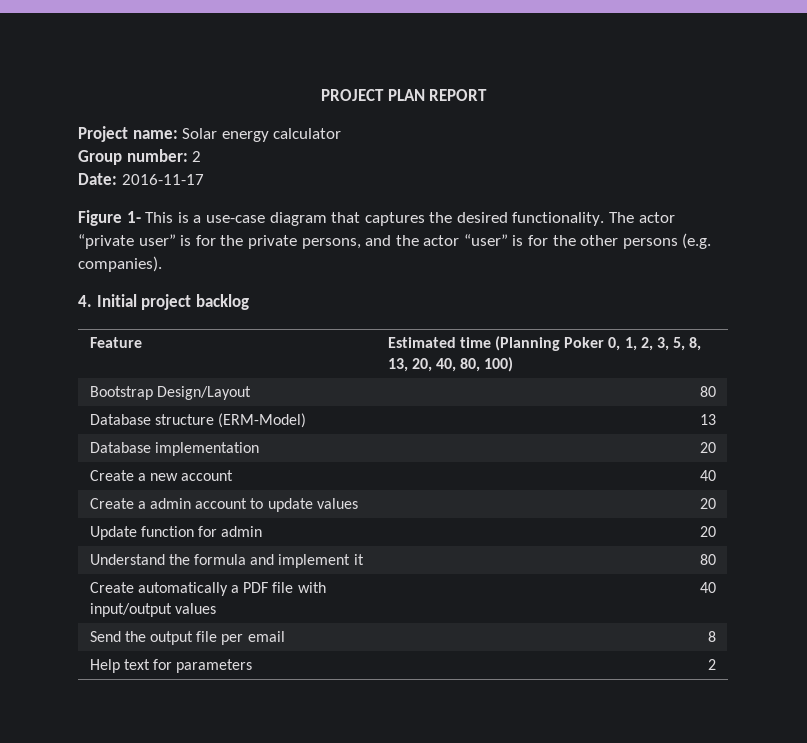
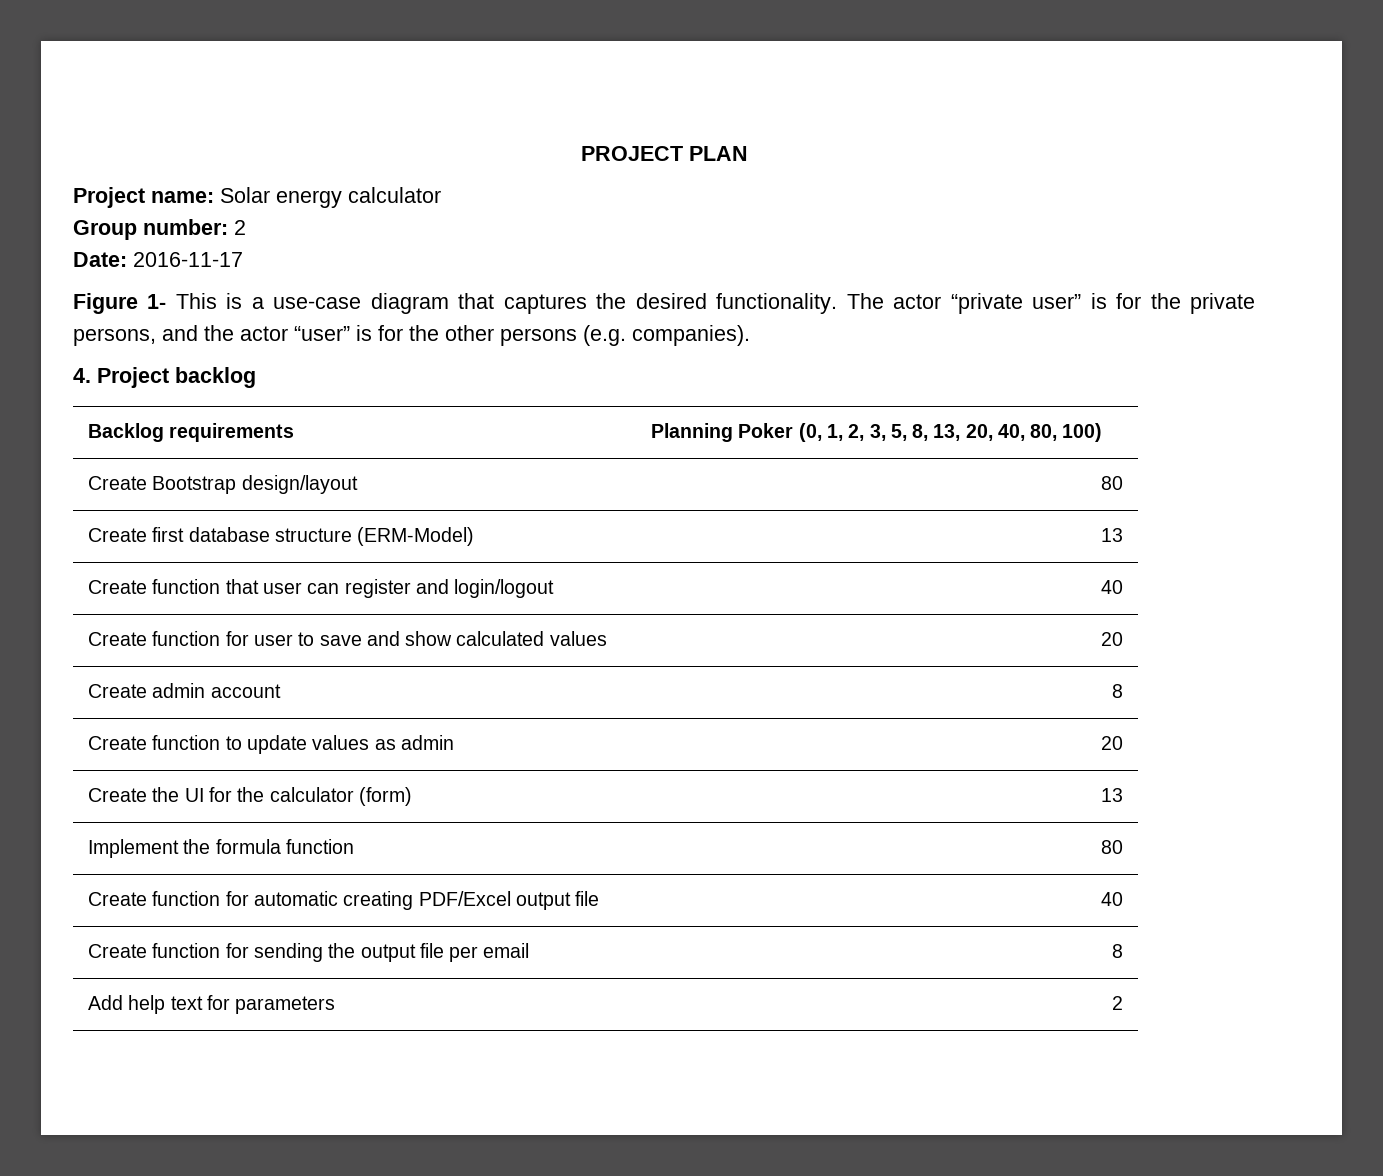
- PROJECT PLAN REPORT
+ PROJECT PLAN
- 4. Initial project backlog
+ 4. Project backlog
- Feature | Estimated time (Planning Poker 0, 1, 2, 3, 5, 8, 13, 20, 40, 80, 100)
+ Backlog requirements | Planning Poker (0, 1, 2, 3, 5, 8, 13, 20, 40, 80, 100)
- Bootstrap Design/Layout | 80
- Database structure (ERM-Model) | 13
- Database implementation | 20
- Create a new account | 40
- Create a admin account to update values | 20
- Update function for admin | 20
- Understand the formula and implement it | 80
- Create automatically a PDF file with input/output values | 40
- Send the output file per email | 8
+ Create Bootstrap design/layout | 80
+ Create first database structure (ERM-Model) | 13
+ Create function that user can register and login/logout | 40
+ Create function for user to save and show calculated values | 20
+ Create admin account | 8
+ Create function to update values as admin | 20
+ Create the UI for the calculator (form) | 13
+ Implement the formula function | 80
+ Create function for automatic creating PDF/Excel output file | 40
+ Create function for sending the output file per email | 8
- Help text for parameters | 2
+ Add help text for parameters | 2

